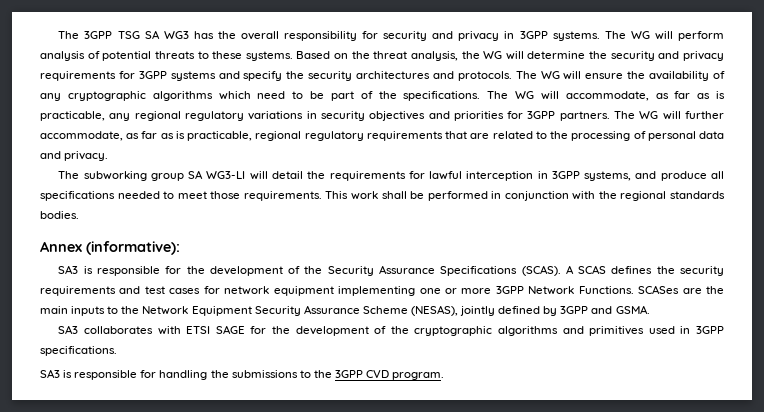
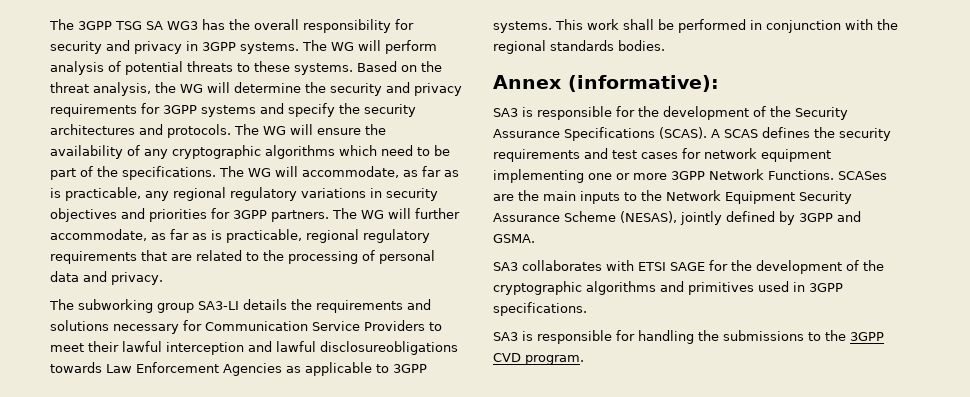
- The subworking group SA WG3-LI will detail the requirements for lawful interception in 3GPP systems, and produce all specifications needed to meet those requirements.
+ The subworking group SA3-LI details the requirements and solutions necessary for Communication Service Providers to meet their lawful interception and lawful disclosureobligations towards Law Enforcement Agencies as applicable to 3GPP systems.

